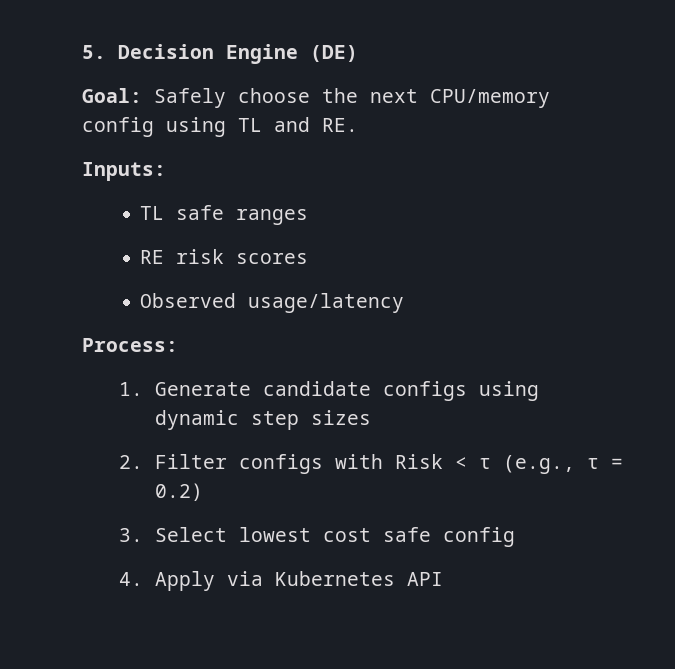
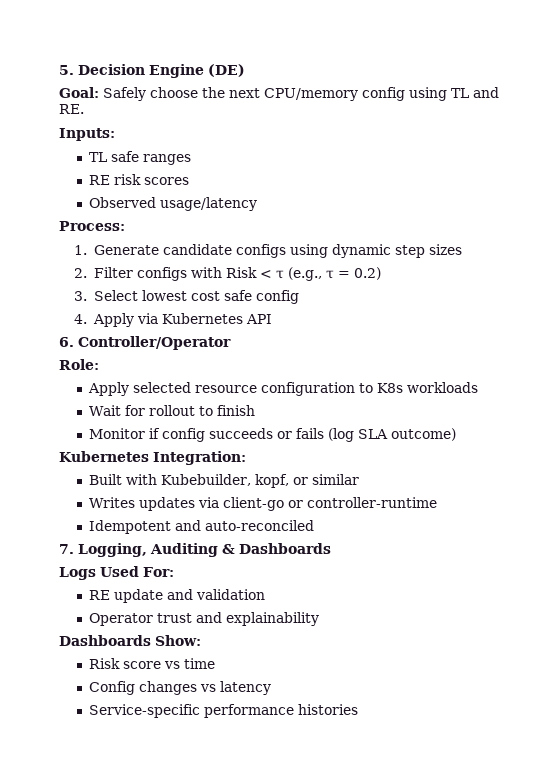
+ 6. Controller/Operator
+ Role:
+ Apply selected resource configuration to K8s workloads
+ Wait for rollout to finish
+ Monitor if config succeeds or fails (log SLA outcome)
+ Kubernetes Integration:
+ Built with Kubebuilder, kopf, or similar
+ Writes updates via client-go or controller-runtime
+ Idempotent and auto-reconciled
+ 7. Logging, Auditing & Dashboards
+ Logs Used For:
+ RE update and validation
+ Operator trust and explainability
+ Dashboards Show:
+ Risk score vs time
+ Config changes vs latency
+ Service-specific performance histories

